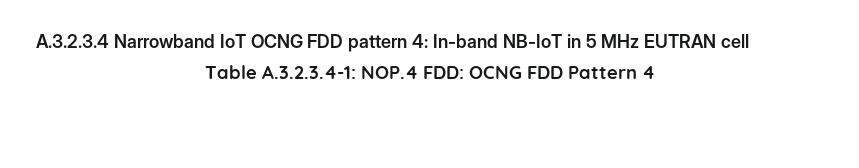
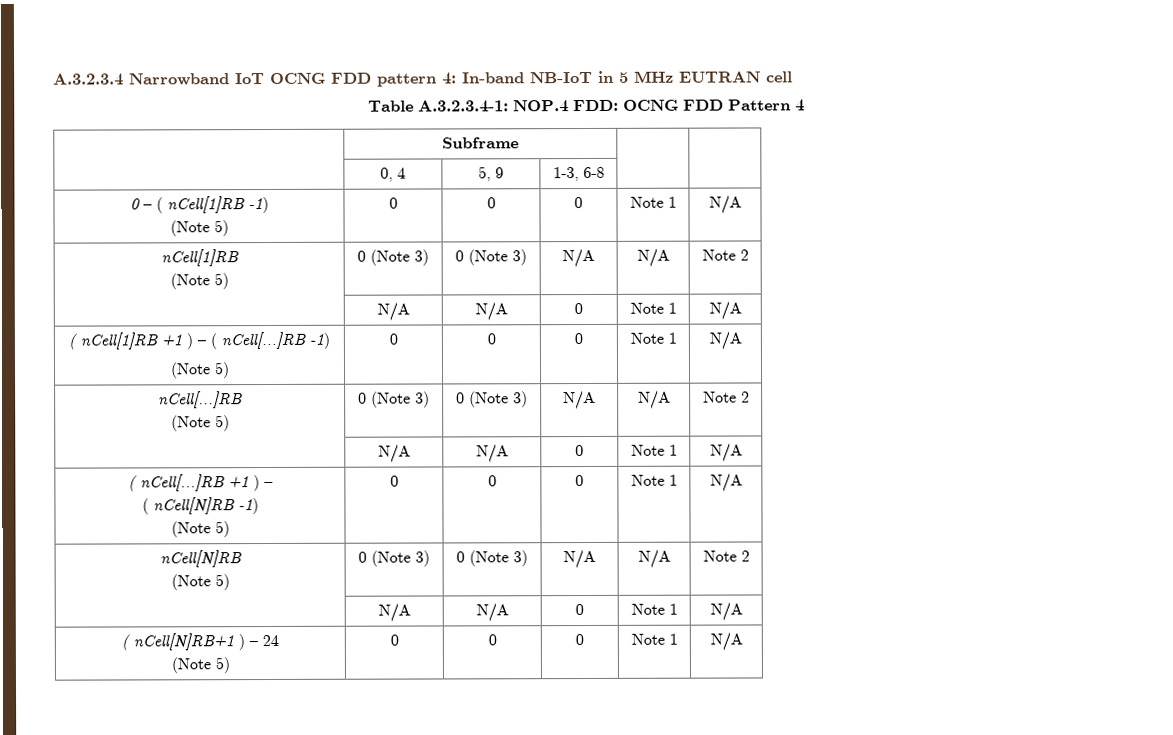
+ | Subframe | |
+ | 0, 4 | 5, 9 | 1-3, 6-8 | |
+ 0 – ( nCell[1]RB -1)
+ (Note 5) | 0 | 0 | 0 | Note 1 | N/A
+ nCell[1]RB
+ (Note 5) | 0 (Note 3) | 0 (Note 3) | N/A | N/A | Note 2
+ | N/A | N/A | 0 | Note 1 | N/A
+ ( nCell[1]RB +1 ) – ( nCell[…]RB -1)
+ (Note 5) | 0 | 0 | 0 | Note 1 | N/A
+ nCell[…]RB
+ (Note 5) | 0 (Note 3) | 0 (Note 3) | N/A | N/A | Note 2
+ | N/A | N/A | 0 | Note 1 | N/A
+ ( nCell[...]RB +1 ) –
+ ( nCell[N]RB -1)
+ (Note 5) | 0 | 0 | 0 | Note 1 | N/A
+ nCell[N]RB
+ (Note 5) | 0 (Note 3) | 0 (Note 3) | N/A | N/A | Note 2
+ | N/A | N/A | 0 | Note 1 | N/A
+ ( nCell[N]RB+1 ) – 24
+ (Note 5) | 0 | 0 | 0 | Note 1 | N/A

